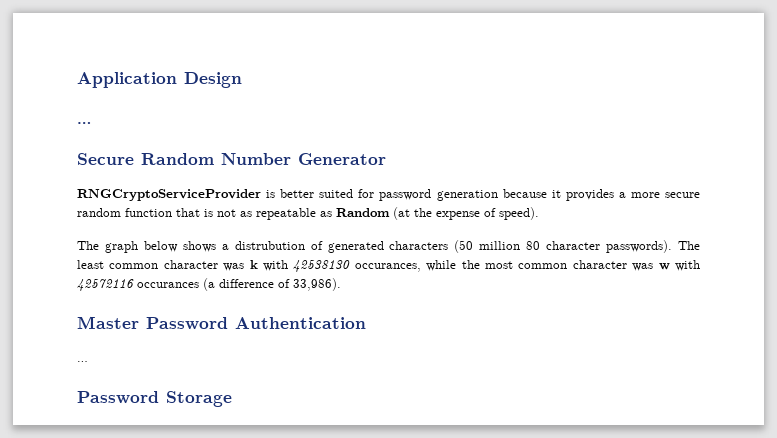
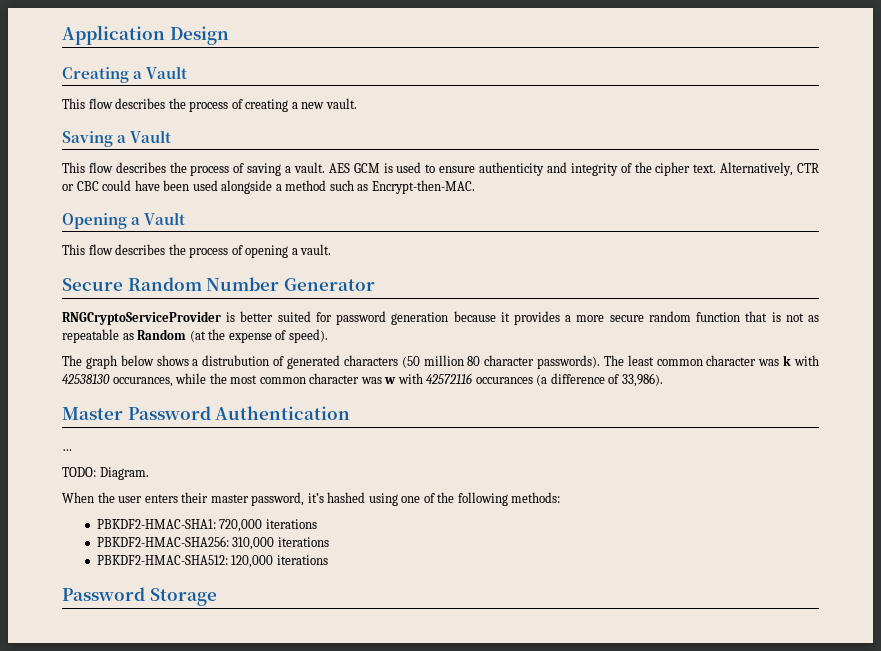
  Application Design
- …
+ Creating a Vault
+ This flow describes the process of creating a new vault.
+ Saving a Vault
+ This flow describes the process of saving a vault. AES GCM is used to ensure authenticity and integrity of the cipher text. Alternatively, CTR or CBC could have been used alongside a method such as Encrypt-then-MAC.
+ Opening a Vault
+ This flow describes the process of opening a vault.
+ TODO: Diagram.
+ When the user enters their master password, it’s hashed using one of the following methods:
+ PBKDF2-HMAC-SHA1: 720,000 iterations
+ PBKDF2-HMAC-SHA256: 310,000 iterations
+ PBKDF2-HMAC-SHA512: 120,000 iterations

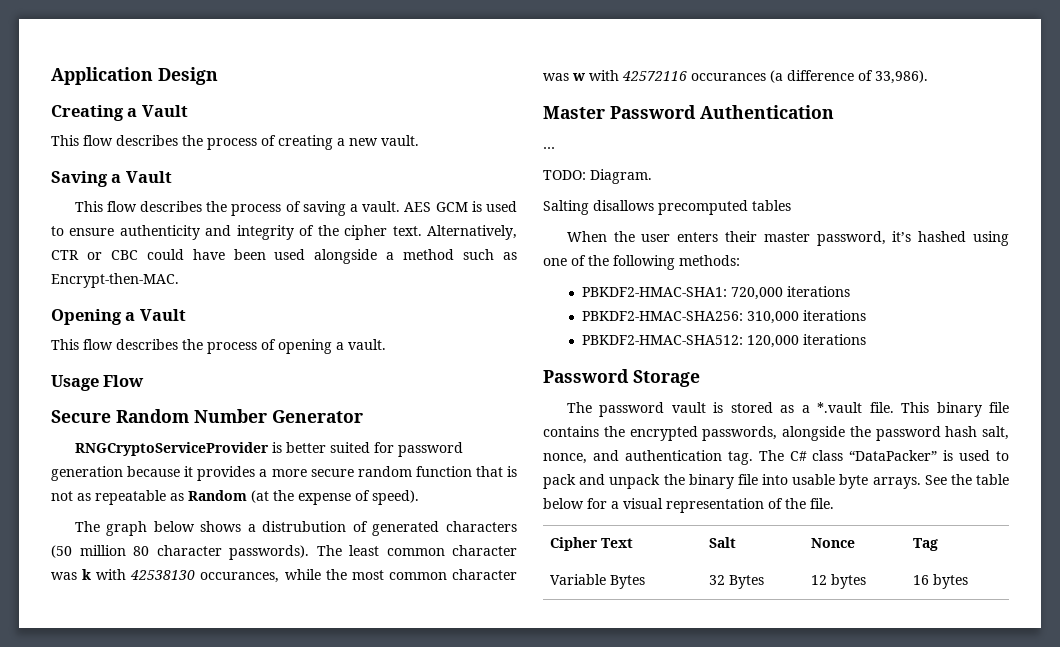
+ Usage Flow
+ Salting disallows precomputed tables
+ The password vault is stored as a *.vault file. This binary file contains the encrypted passwords, alongside the password hash salt, nonce, and authentication tag. The C# class “DataPacker” is used to pack and unpack the binary file into usable byte arrays. See the table below for a visual representation of the file.
+ Cipher Text | Salt | Nonce | Tag
+ Variable Bytes | 32 Bytes | 12 bytes | 16 bytes

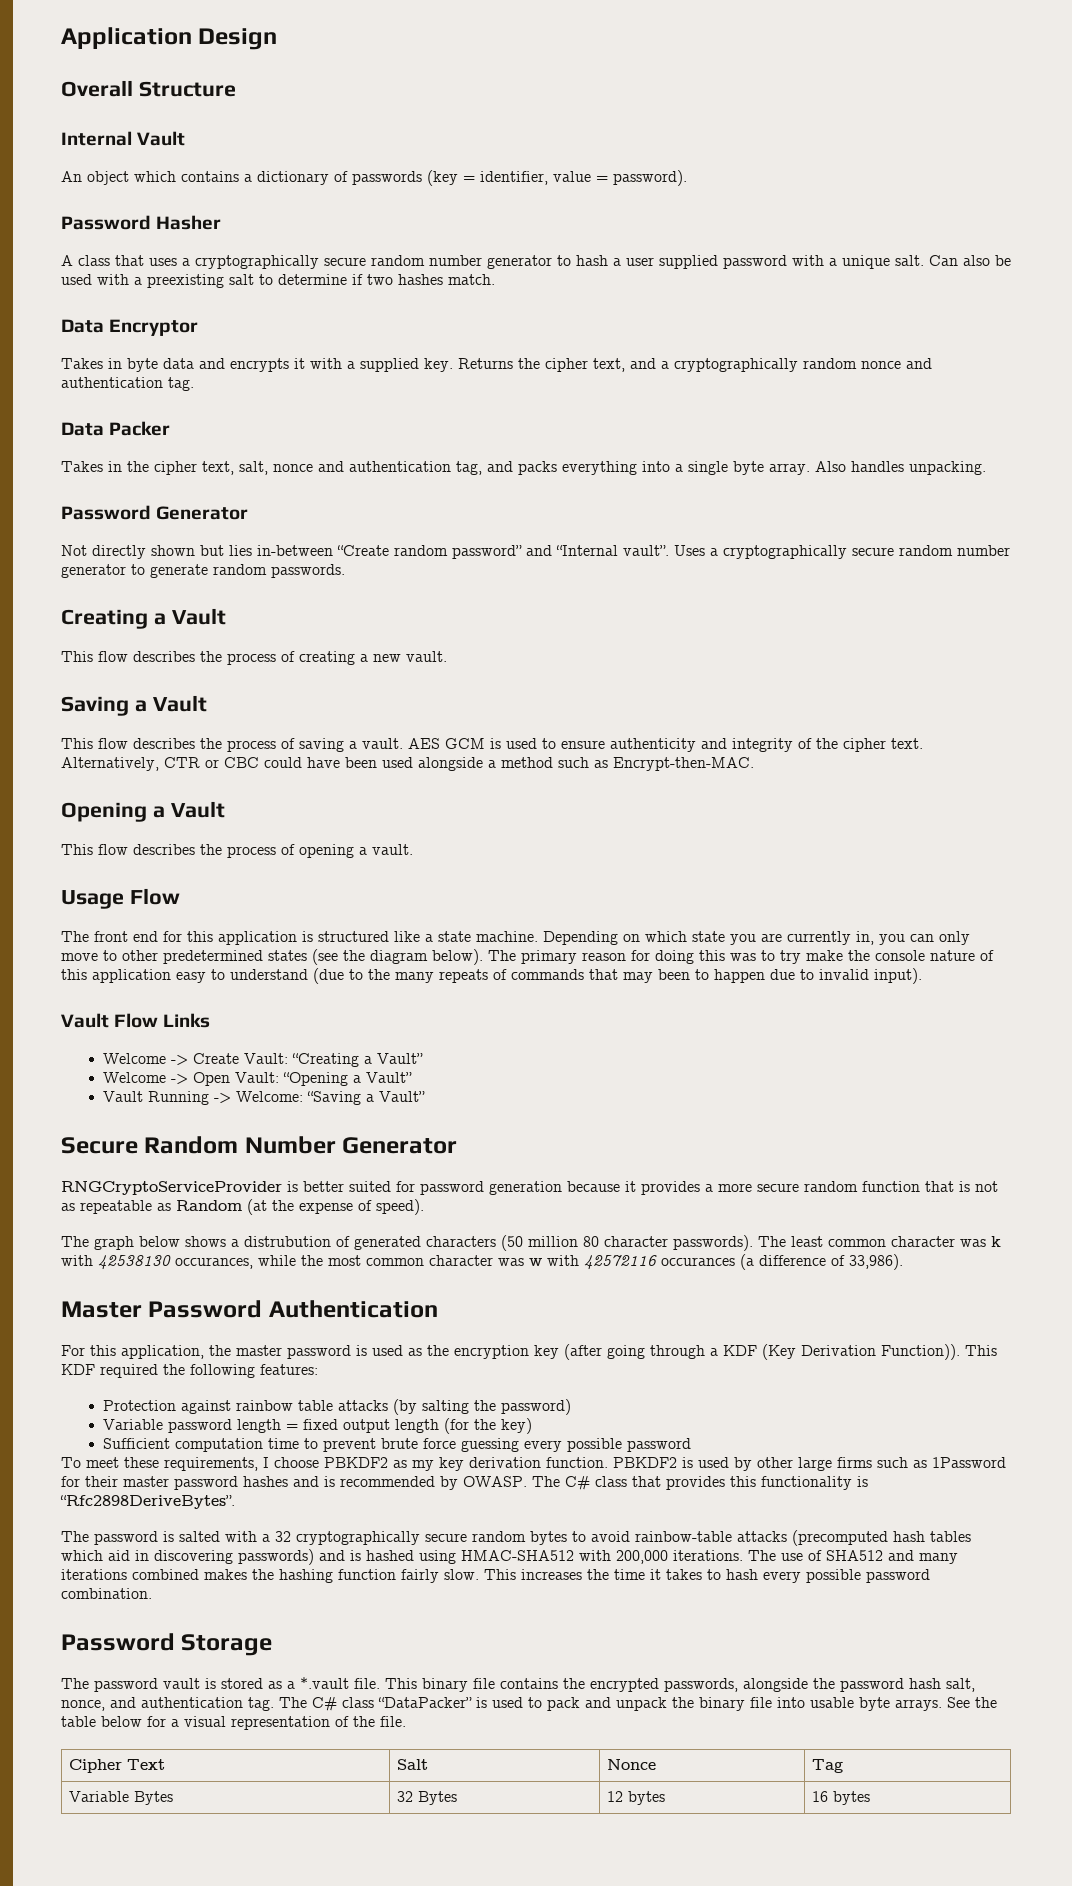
+ Overall Structure
+ Internal Vault
+ An object which contains a dictionary of passwords (key = identifier, value = password).
+ Password Hasher
+ A class that uses a cryptographically secure random number generator to hash a user supplied password with a unique salt. Can also be used with a preexisting salt to determine if two hashes match.
+ Data Encryptor
+ Takes in byte data and encrypts it with a supplied key. Returns the cipher text, and a cryptographically random nonce and authentication tag.
+ Data Packer
+ Takes in the cipher text, salt, nonce and authentication tag, and packs everything into a single byte array. Also handles unpacking.
+ Password Generator
+ Not directly shown but lies in-between “Create random password” and “Internal vault”. Uses a cryptographically secure random number generator to generate random passwords.
+ The front end for this application is structured like a state machine. Depending on which state you are currently in, you can only move to other predetermined states (see the diagram below). The primary reason for doing this was to try make the console nature of this application easy to understand (due to the many repeats of commands that may been to happen due to invalid input).
+ Vault Flow Links
+ Welcome -> Create Vault: “Creating a Vault”
+ Welcome -> Open Vault: “Opening a Vault”
+ Vault Running -> Welcome: “Saving a Vault”
- …
- TODO: Diagram.
- Salting disallows precomputed tables
- When the user enters their master password, it’s hashed using one of the following methods:
- PBKDF2-HMAC-SHA1: 720,000 iterations
- PBKDF2-HMAC-SHA256: 310,000 iterations
- PBKDF2-HMAC-SHA512: 120,000 iterations
+ For this application, the master password is used as the encryption key (after going through a KDF (Key Derivation Function)). This KDF required the following features:
+ Protection against rainbow table attacks (by salting the password)
+ Variable password length = fixed output length (for the key)
+ Sufficient computation time to prevent brute force guessing every possible password
+ To meet these requirements, I choose PBKDF2 as my key derivation function. PBKDF2 is used by other large firms such as 1Password for their master password hashes and is recommended by OWASP. The C# class that provides this functionality is “Rfc2898DeriveBytes”.
+ The password is salted with a 32 cryptographically secure random bytes to avoid rainbow-table attacks (precomputed hash tables which aid in discovering passwords) and is hashed using HMAC-SHA512 with 200,000 iterations. The use of SHA512 and many iterations combined makes the hashing function fairly slow. This increases the time it takes to hash every possible password combination.

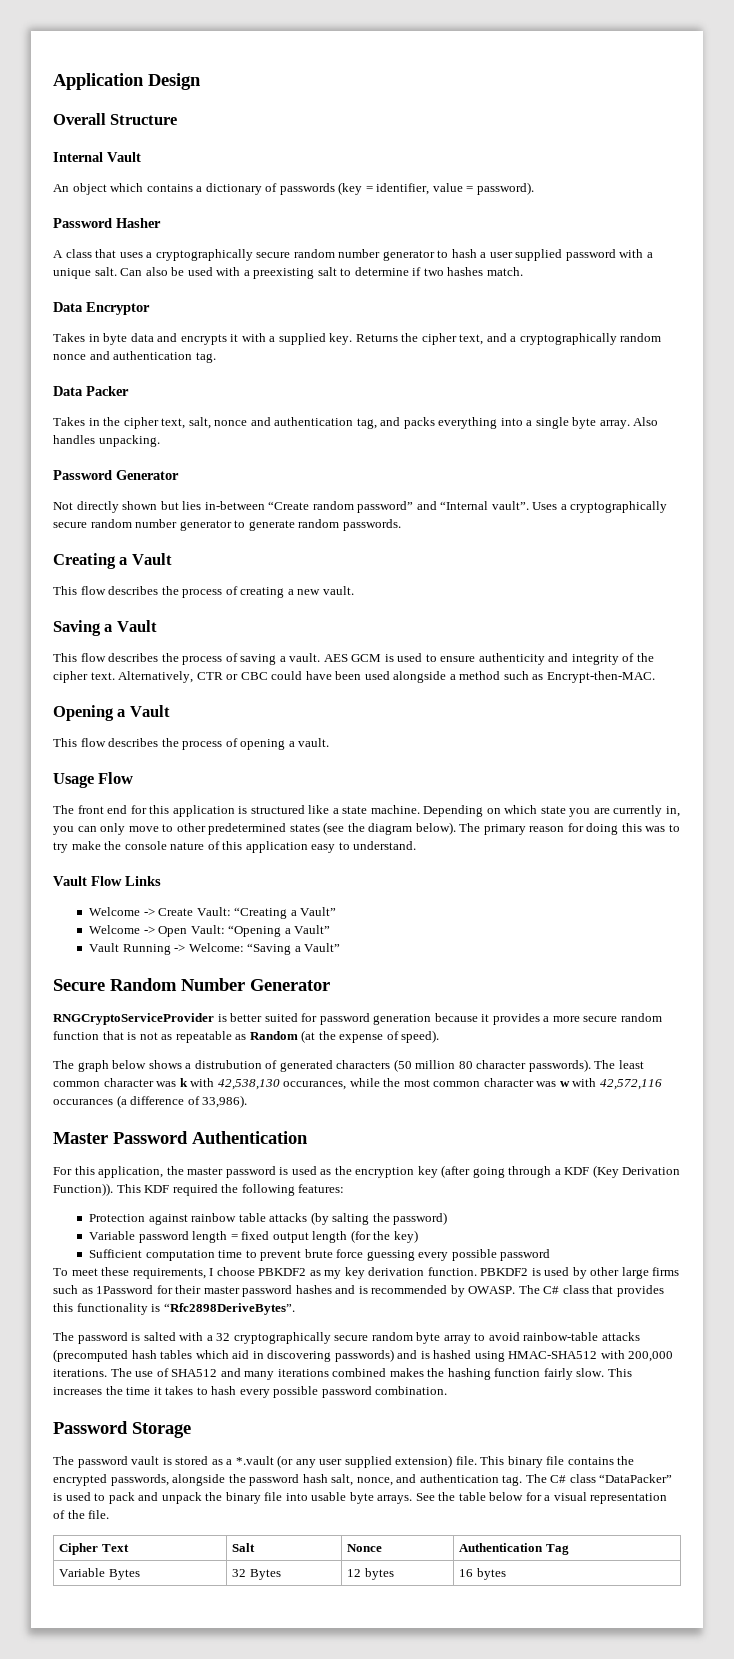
- The primary reason for doing this was to try make the console nature of this application easy to understand (due to the many repeats of commands that may been to happen due to invalid input).
+ The primary reason for doing this was to try make the console nature of this application easy to understand.
- The least common character was k with 42538130 occurances, while the most common character was w with 42572116 occurances (a difference of 33,986).
+ The least common character was k with 42,538,130 occurances, while the most common character was w with 42,572,116 occurances (a difference of 33,986).
- The password is salted with a 32 cryptographically secure random bytes to avoid rainbow-table attacks (precomputed hash tables which aid in discovering passwords) and is hashed using HMAC-SHA512 with 200,000 iterations.
+ The password is salted with a 32 cryptographically secure random byte array to avoid rainbow-table attacks (precomputed hash tables which aid in discovering passwords) and is hashed using HMAC-SHA512 with 200,000 iterations.
- The password vault is stored as a *.vault file.
+ The password vault is stored as a *.vault (or any user supplied extension) file.
- Cipher Text | Salt | Nonce | Tag
+ Cipher Text | Salt | Nonce | Authentication Tag

